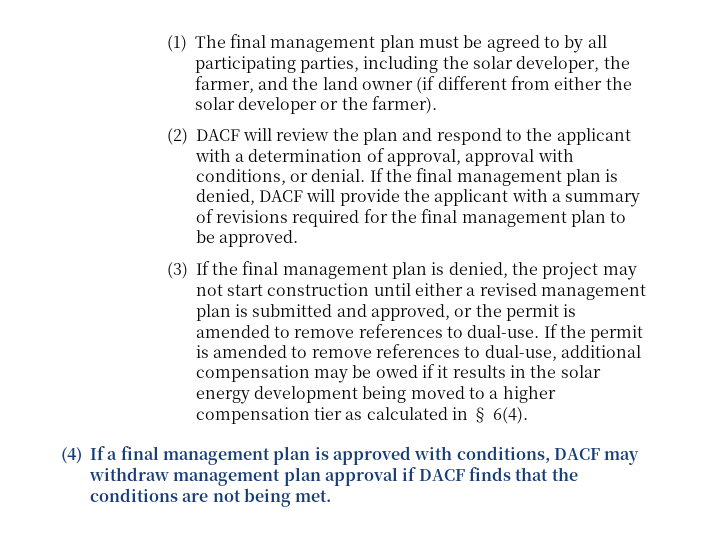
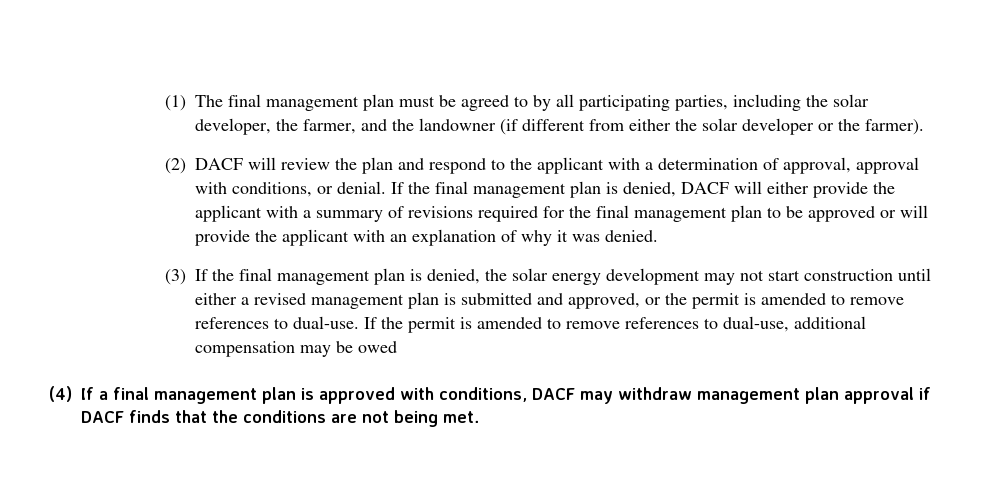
- (1) The final management plan must be agreed to by all participating parties, including the solar developer, the farmer, and the land owner (if different from either the solar developer or the farmer).
+ (1) The final management plan must be agreed to by all participating parties, including the solar developer, the farmer, and the landowner (if different from either the solar developer or the farmer).
- If the final management plan is denied, DACF will provide the applicant with a summary of revisions required for the final management plan to be approved.
+ If the final management plan is denied, DACF will either provide the applicant with a summary of revisions required for the final management plan to be approved or will provide the applicant with an explanation of why it was denied.
- (3) If the final management plan is denied, the project may not start construction until either a revised management plan is submitted and approved, or the permit is amended to remove references to dual-use.
+ (3) If the final management plan is denied, the solar energy development may not start construction until either a revised management plan is submitted and approved, or the permit is amended to remove references to dual-use.
- If the permit is amended to remove references to dual-use, additional compensation may be owed if it results in the solar energy development being moved to a higher compensation tier as calculated in § 6(4).
+ If the permit is amended to remove references to dual-use, additional compensation may be owed

